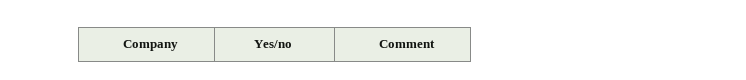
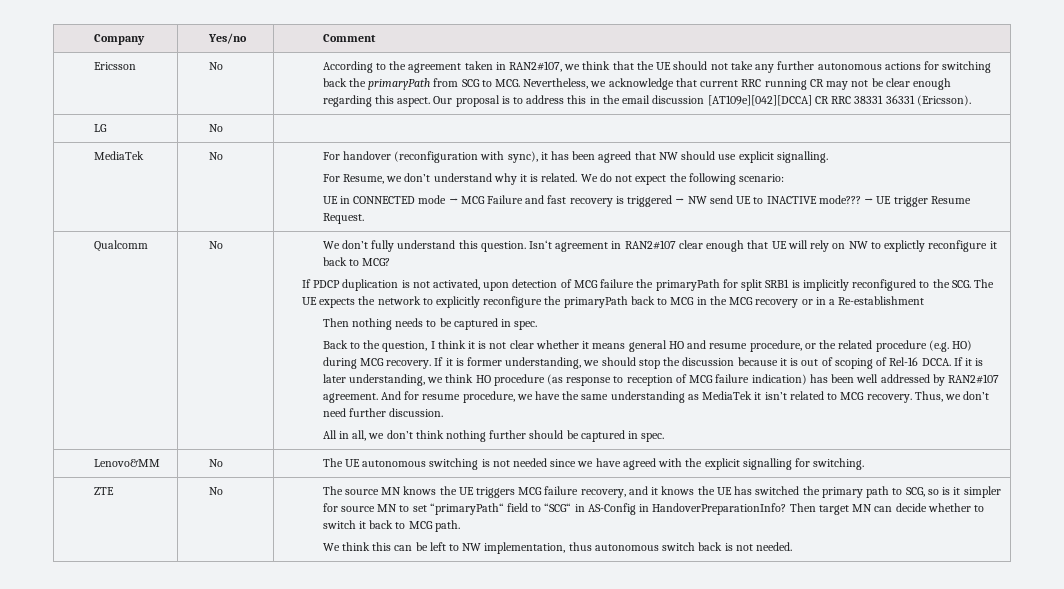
+ Ericsson | No | According to the agreement taken in RAN2#107, we think that the UE should not take any further autonomous actions for switching back the primaryPath from SCG to MCG. Nevertheless, we acknowledge that current RRC running CR may not be clear enough regarding this aspect. Our proposal is to address this in the email discussion [AT109e][042][DCCA] CR RRC 38331 36331 (Ericsson).
+ LG | No |
+ MediaTek | No | For handover (reconfiguration with sync), it has been agreed that NW should use explicit signalling.
+ For Resume, we don’t understand why it is related. We do not expect the following scenario:
+ UE in CONNECTED mode → MCG Failure and fast recovery is triggered → NW send UE to INACTIVE mode??? → UE trigger Resume Request.
+ Qualcomm | No | We don’t fully understand this question. Isn‘t agreement in RAN2#107 clear enough that UE will rely on NW to explictly reconfigure it back to MCG?
+ If PDCP duplication is not activated, upon detection of MCG failure the primaryPath for split SRB1 is implicitly reconfigured to the SCG. The UE expects the network to explicitly reconfigure the primaryPath back to MCG in the MCG recovery or in a Re-establishment
+ Then nothing needs to be captured in spec.
+ Back to the question, I think it is not clear whether it means general HO and resume procedure, or the related procedure (e.g. HO) during MCG recovery. If it is former understanding, we should stop the discussion because it is out of scoping of Rel-16 DCCA. If it is later understanding, we think HO procedure (as response to reception of MCG failure indication) has been well addressed by RAN2#107 agreement. And for resume procedure, we have the same understanding as MediaTek it isn’t related to MCG recovery. Thus, we don’t need further discussion.
+ All in all, we don’t think nothing further should be captured in spec.
+ Lenovo&MM | No | The UE autonomous switching is not needed since we have agreed with the explicit signalling for switching.
+ ZTE | No | The source MN knows the UE triggers MCG failure recovery, and it knows the UE has switched the primary path to SCG, so is it simpler for source MN to set “primaryPath“ field to “SCG“ in AS-Config in HandoverPreparationInfo? Then target MN can decide whether to switch it back to MCG path.
+ We think this can be left to NW implementation, thus autonomous switch back is not needed.

